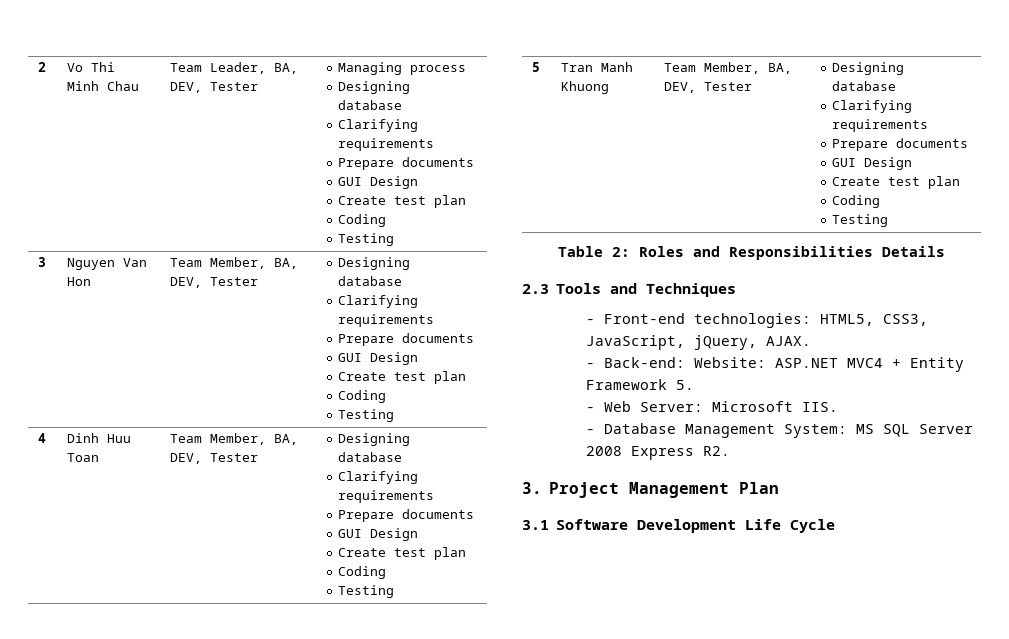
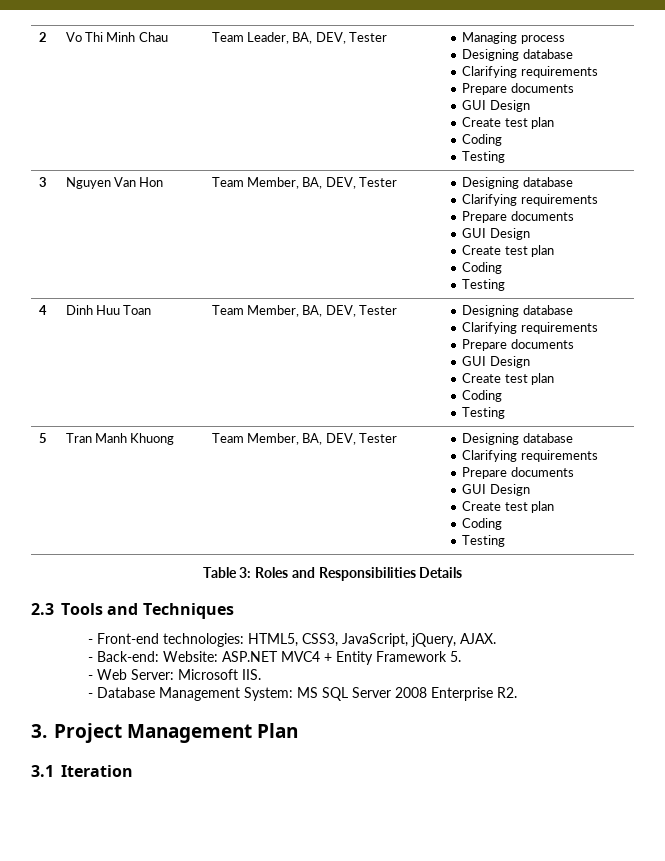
- Table 2: Roles and Responsibilities Details
+ Table 3: Roles and Responsibilities Details
- - Database Management System: MS SQL Server 2008 Express R2.
+ - Database Management System: MS SQL Server 2008 Enterprise R2.
- 3.1 Software Development Life Cycle
+ 3.1 Iteration

